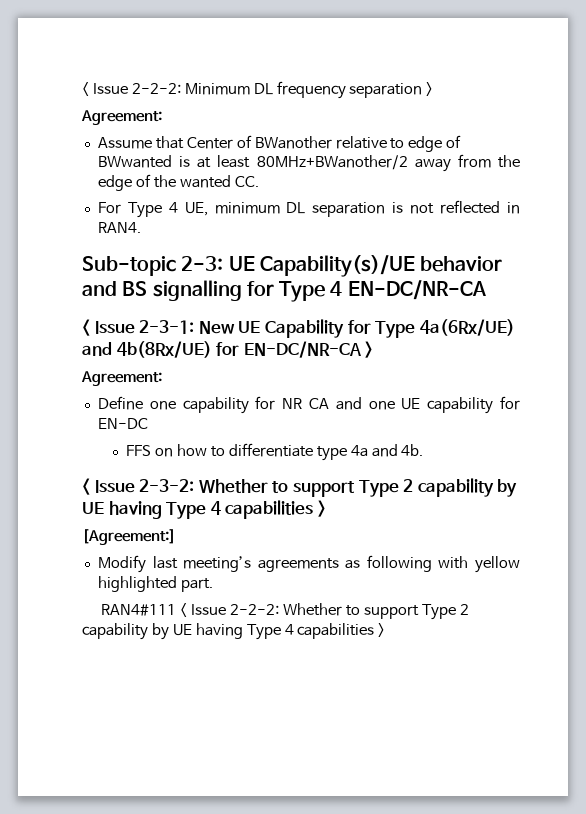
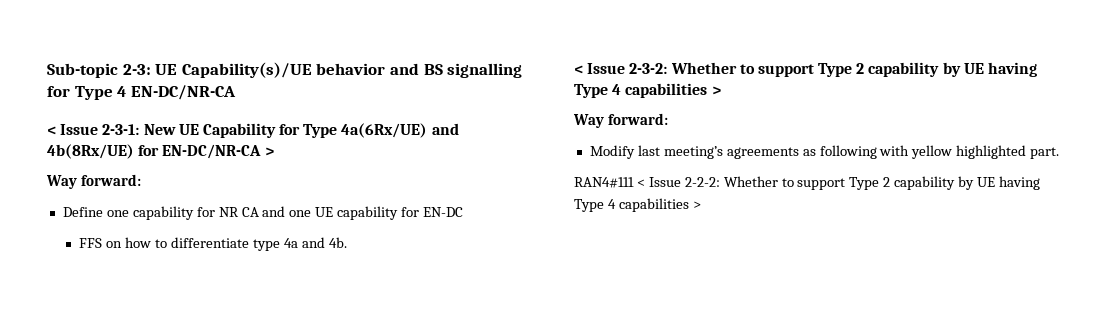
- < Issue 2-2-2: Minimum DL frequency separation >
- Agreement:
- Assume that Center of BWanother relative to edge of BWwanted is at least 80MHz+BWanother/2 away from the edge of the wanted CC.
- For Type 4 UE, minimum DL separation is not reflected in RAN4.
  < Issue 2-3-1: New UE Capability for Type 4a(6Rx/UE) and 4b(8Rx/UE) for EN-DC/NR-CA >
- Agreement:
+ Way forward:
  < Issue 2-3-2: Whether to support Type 2 capability by UE having Type 4 capabilities >
- [Agreement:]
+ Way forward:

